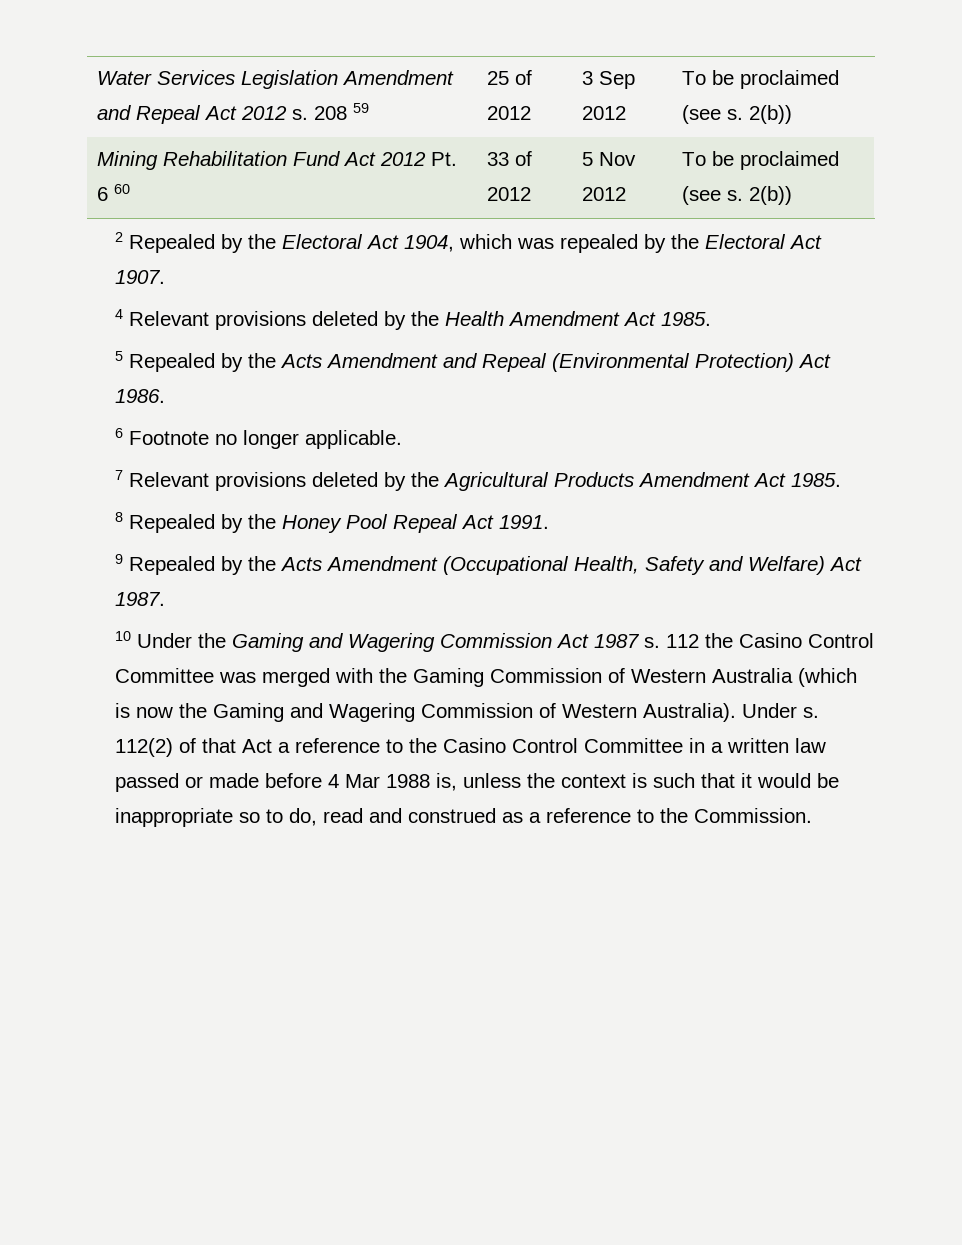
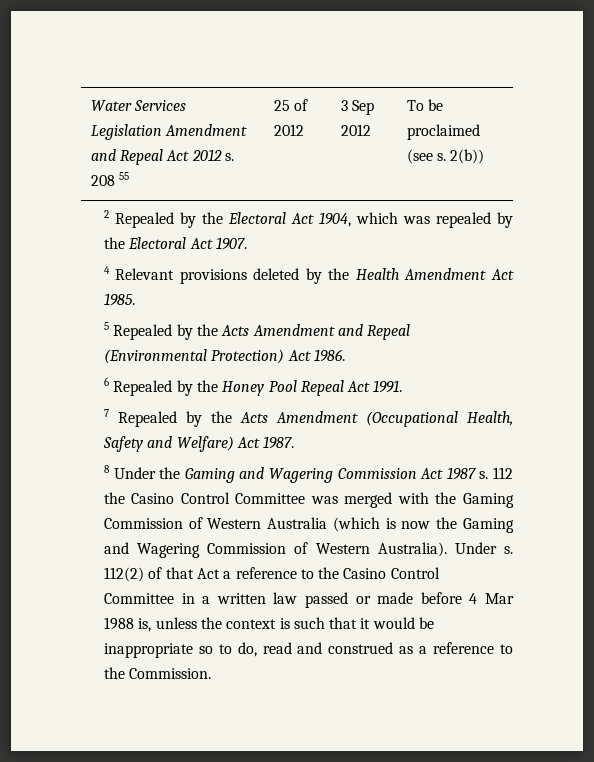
- Water Services Legislation Amendment and Repeal Act 2012 s. 208 59 | 25 of 2012 | 3 Sep 2012 | To be proclaimed (see s. 2(b))
+ Water Services Legislation Amendment and Repeal Act 2012 s. 208 55 | 25 of 2012 | 3 Sep 2012 | To be proclaimed (see s. 2(b))
- Mining Rehabilitation Fund Act 2012 Pt. 6 60 | 33 of 2012 | 5 Nov 2012 | To be proclaimed (see s. 2(b))
- 6 Footnote no longer applicable.
- 7 Relevant provisions deleted by the Agricultural Products Amendment Act 1985.
- 8 Repealed by the Honey Pool Repeal Act 1991.
+ 6 Repealed by the Honey Pool Repeal Act 1991.
- 9 Repealed by the Acts Amendment (Occupational Health, Safety and Welfare) Act 1987.
+ 7 Repealed by the Acts Amendment (Occupational Health, Safety and Welfare) Act 1987.
- 10 Under the Gaming and Wagering Commission Act 1987 s.
+ 8 Under the Gaming and Wagering Commission Act 1987 s.

